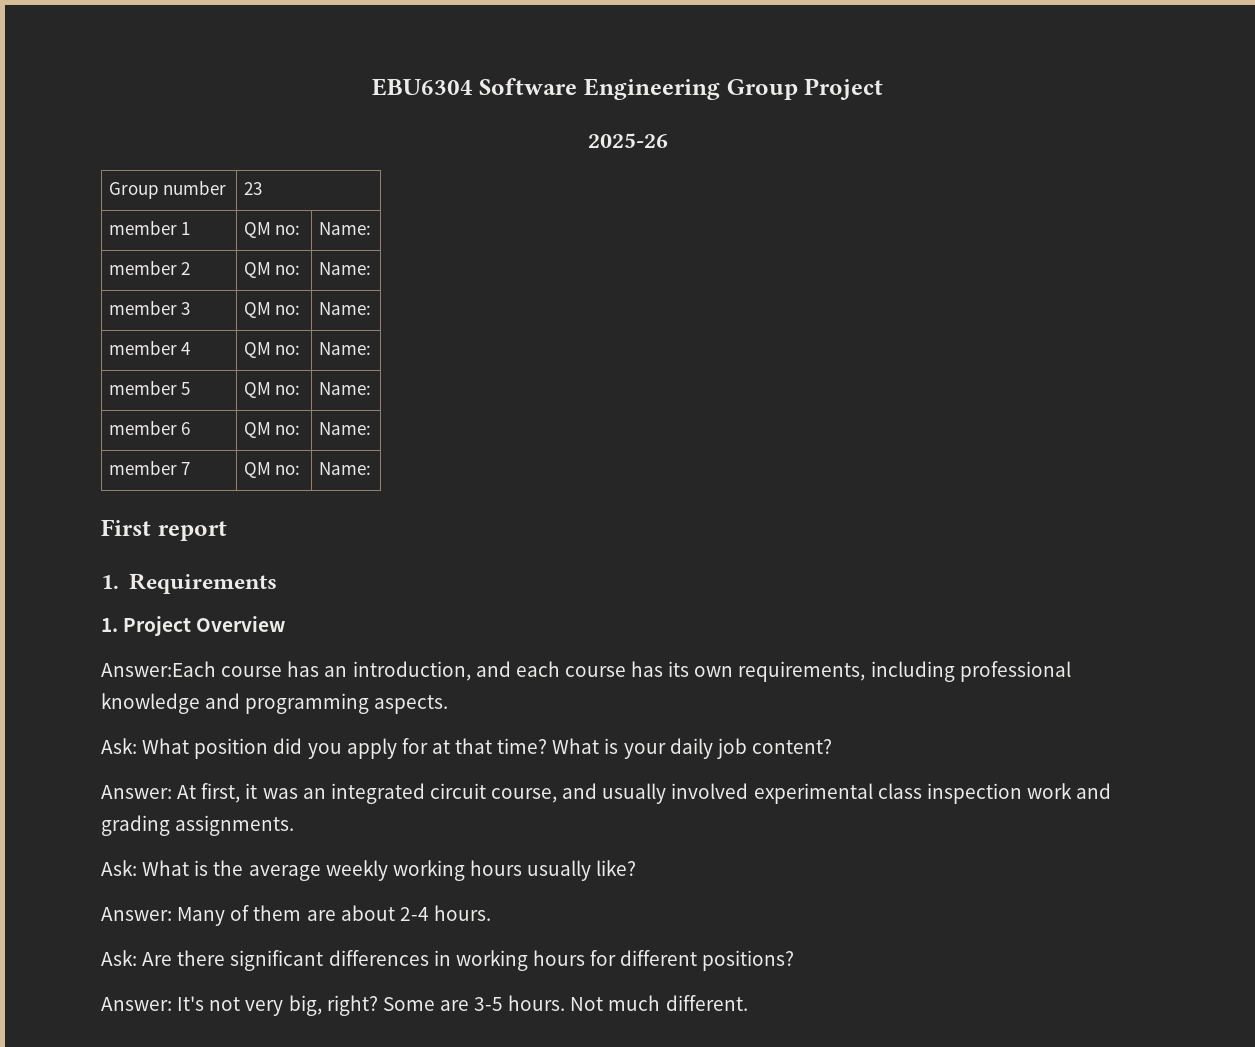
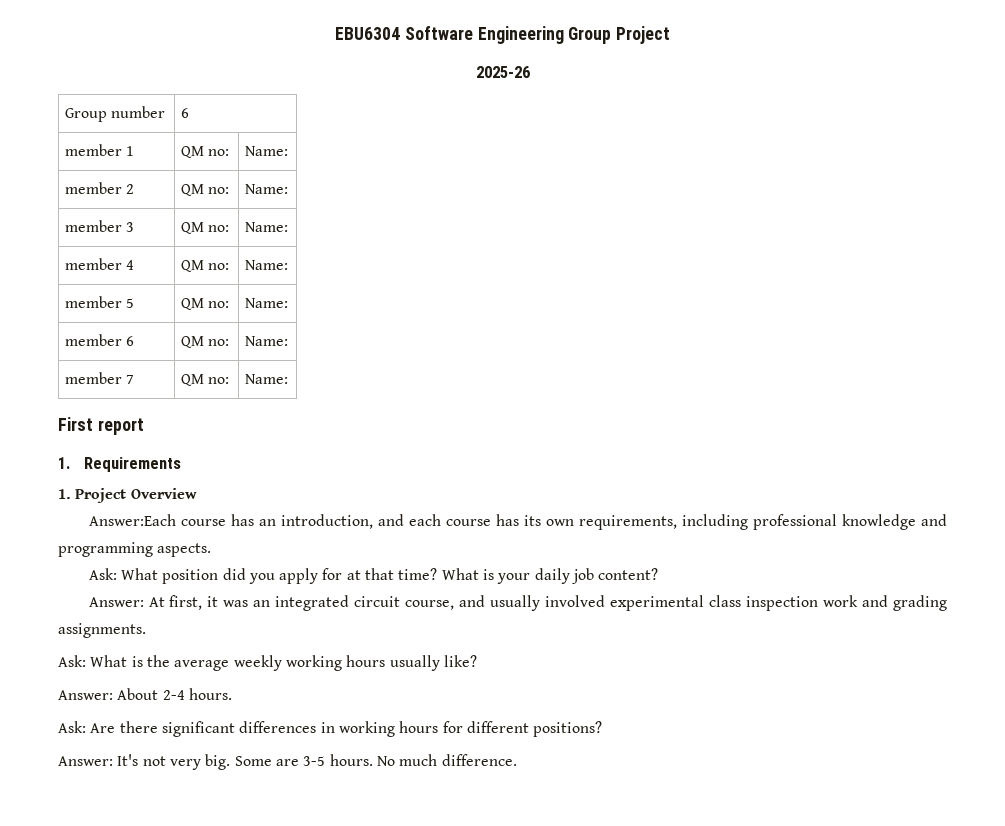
- Group number | 23
+ Group number | 6
- Answer: Many of them are about 2-4 hours.
+ Answer: About 2-4 hours.
- Answer: It's not very big, right?
+ Answer: It's not very big.
- Not much different.
+ No much difference.

